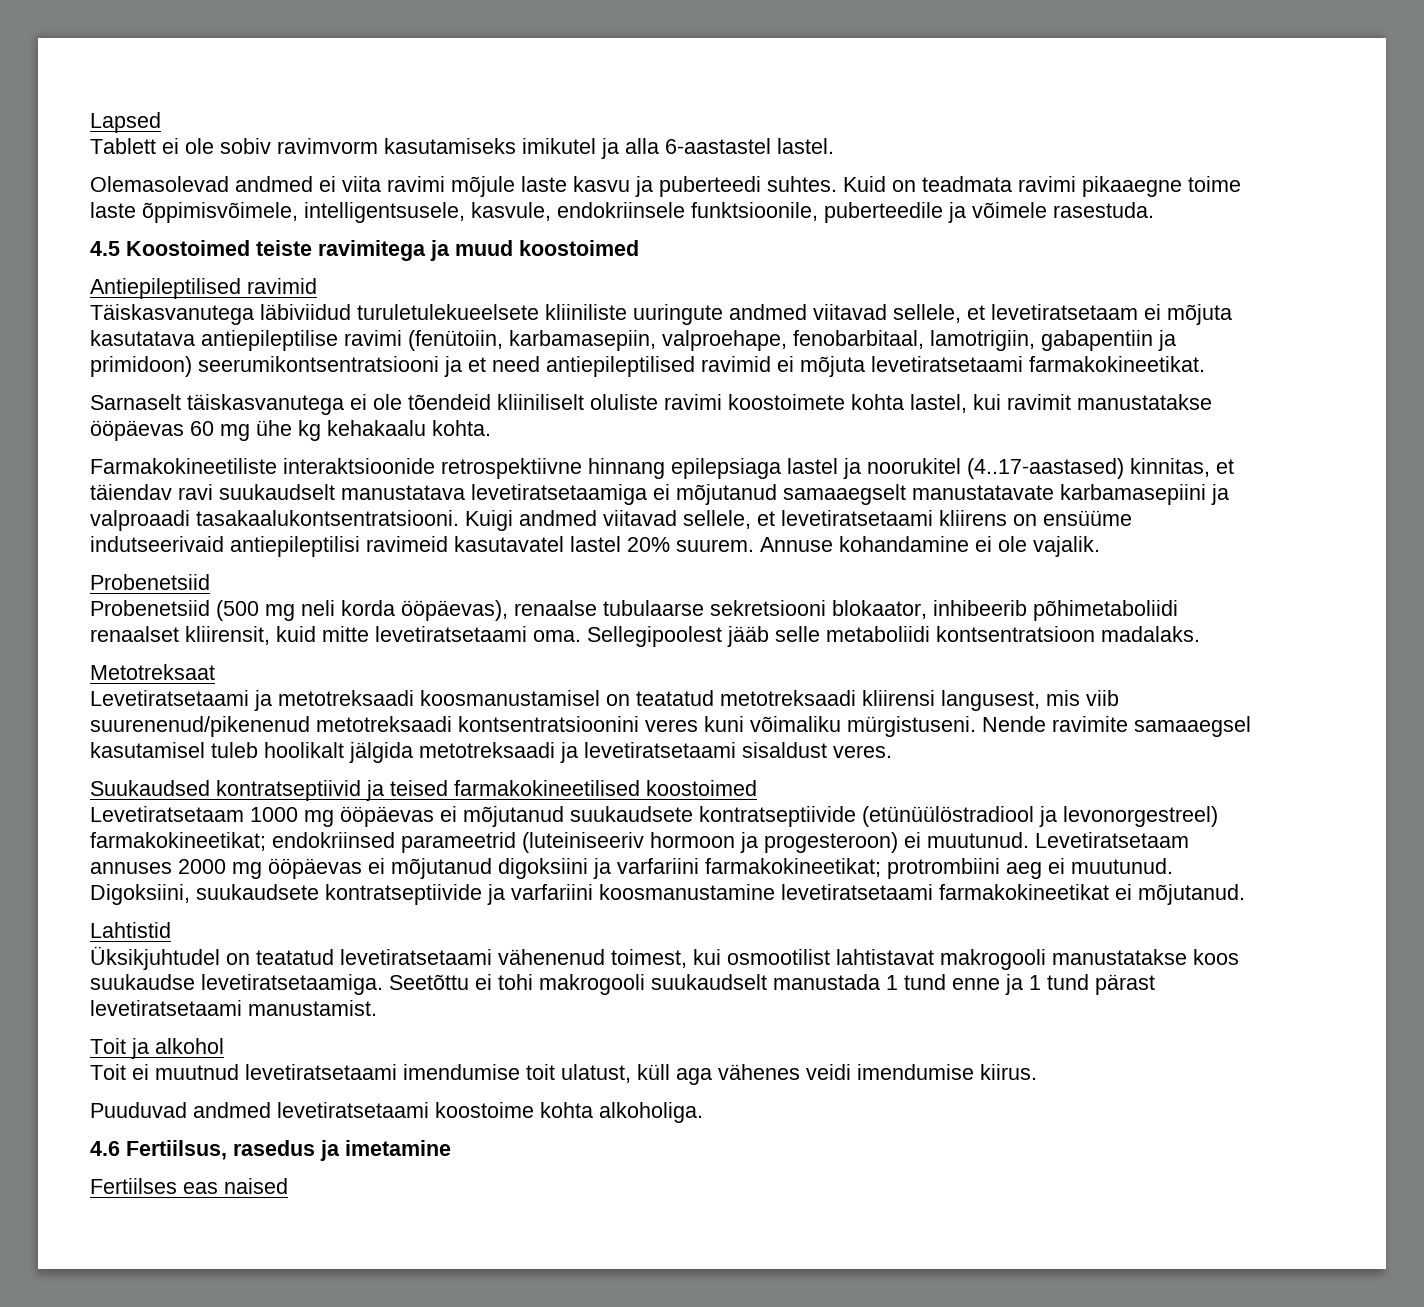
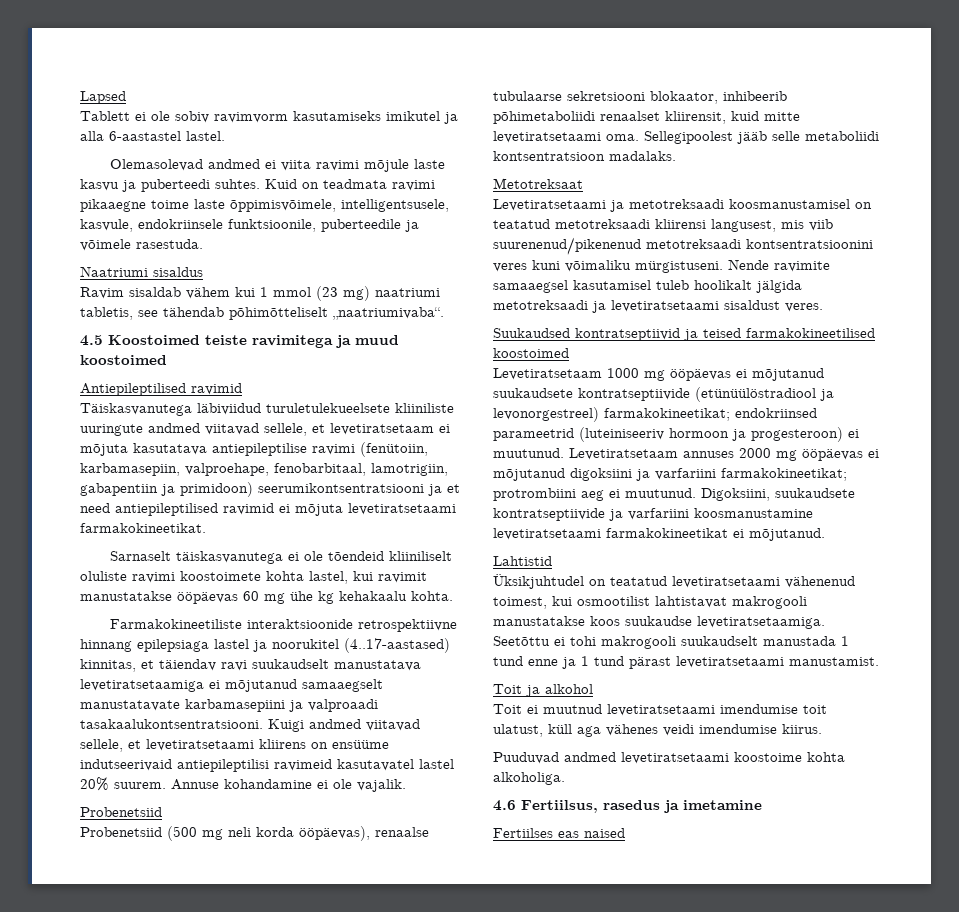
+ Naatriumi sisaldus
+ Ravim sisaldab vähem kui 1 mmol (23 mg) naatriumi tabletis, see tähendab põhimõtteliselt „naatriumivaba“.

